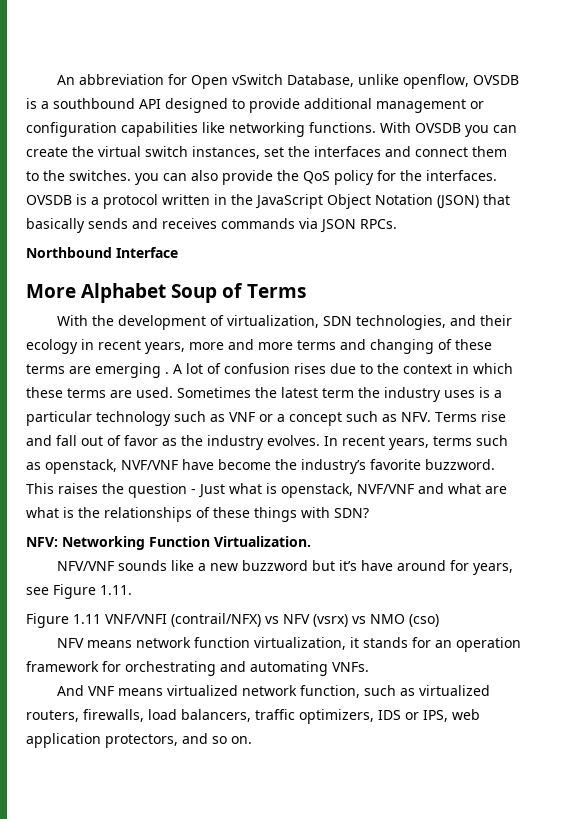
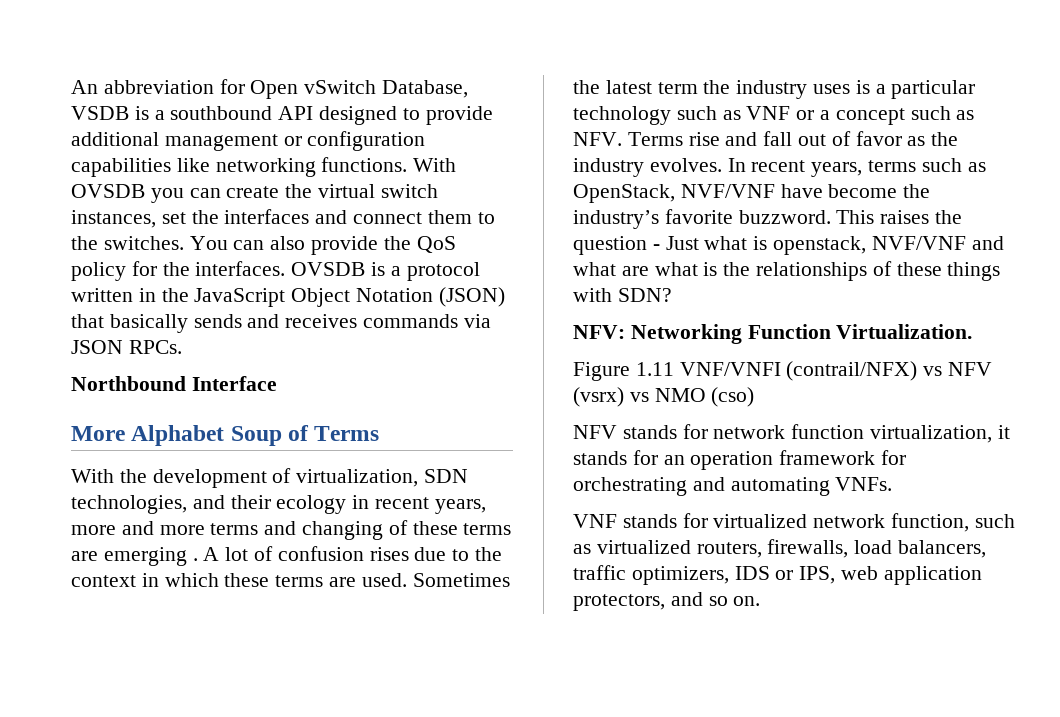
- An abbreviation for Open vSwitch Database, unlike openflow, OVSDB is a southbound API designed to provide additional management or configuration capabilities like networking functions.
+ An abbreviation for Open vSwitch Database, VSDB is a southbound API designed to provide additional management or configuration capabilities like networking functions.
- With OVSDB you can create the virtual switch instances, set the interfaces and connect them to the switches. you can also provide the QoS policy for the interfaces.
+ With OVSDB you can create the virtual switch instances, set the interfaces and connect them to the switches. You can also provide the QoS policy for the interfaces.
- In recent years, terms such as openstack, NVF/VNF have become the industry’s favorite buzzword.
+ In recent years, terms such as OpenStack, NVF/VNF have become the industry’s favorite buzzword.
- NFV/VNF sounds like a new buzzword but it’s have around for years, see Figure 1.11.
- NFV means network function virtualization, it stands for an operation framework for orchestrating and automating VNFs.
+ NFV stands for network function virtualization, it stands for an operation framework for orchestrating and automating VNFs.
- And VNF means virtualized network function, such as virtualized routers, firewalls, load balancers, traffic optimizers, IDS or IPS, web application protectors, and so on.
+ VNF stands for virtualized network function, such as virtualized routers, firewalls, load balancers, traffic optimizers, IDS or IPS, web application protectors, and so on.

